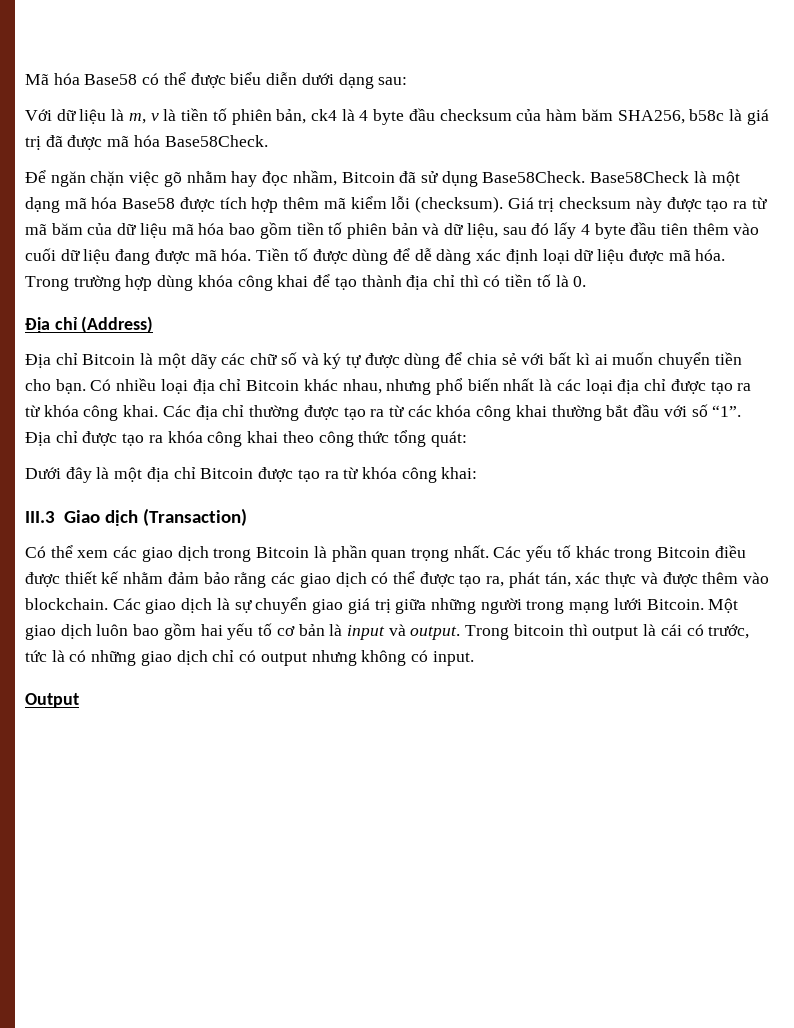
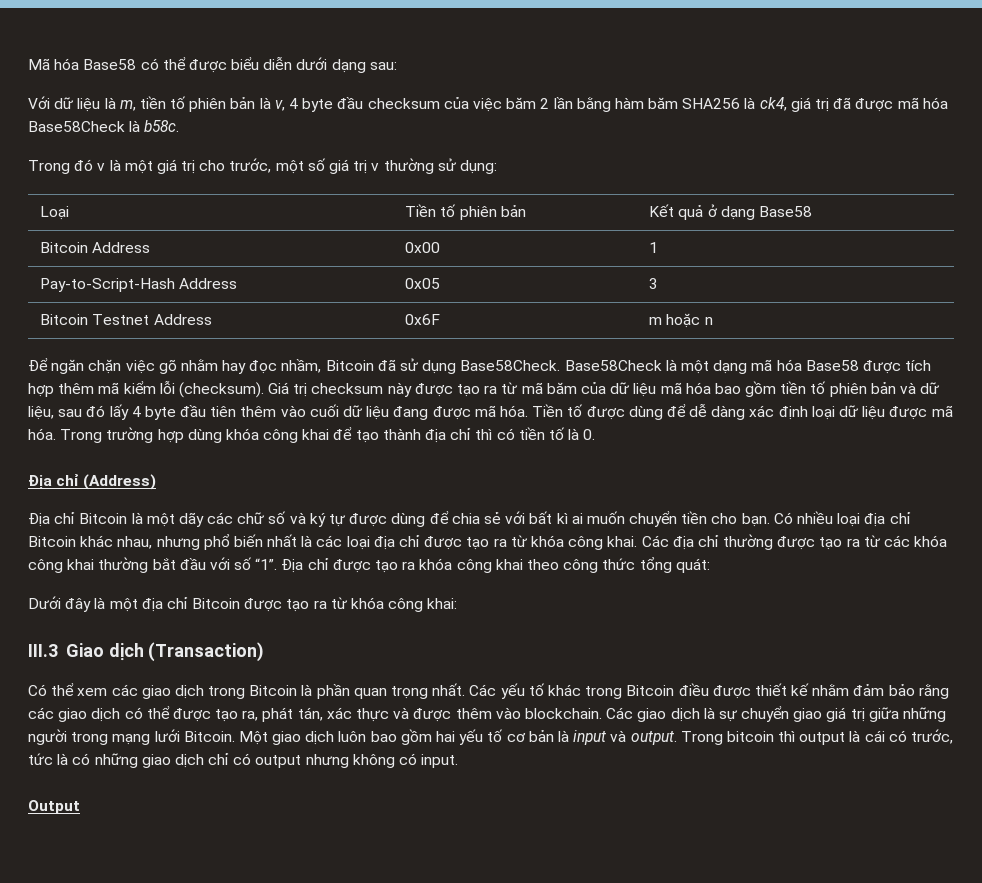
- Với dữ liệu là m, v là tiền tố phiên bản, ck4 là 4 byte đầu checksum của hàm băm SHA256, b58c là giá trị đã được mã hóa Base58Check.
+ Với dữ liệu là m, tiền tố phiên bản là v, 4 byte đầu checksum của việc băm 2 lần bằng hàm băm SHA256 là ck4, giá trị đã được mã hóa Base58Check là b58c.
+ Trong đó v là một giá trị cho trước, một số giá trị v thường sử dụng:
+ Loại | Tiền tố phiên bản | Kết quả ở dạng Base58
+ Bitcoin Address | 0x00 | 1
+ Pay-to-Script-Hash Address | 0x05 | 3
+ Bitcoin Testnet Address | 0x6F | m hoặc n

